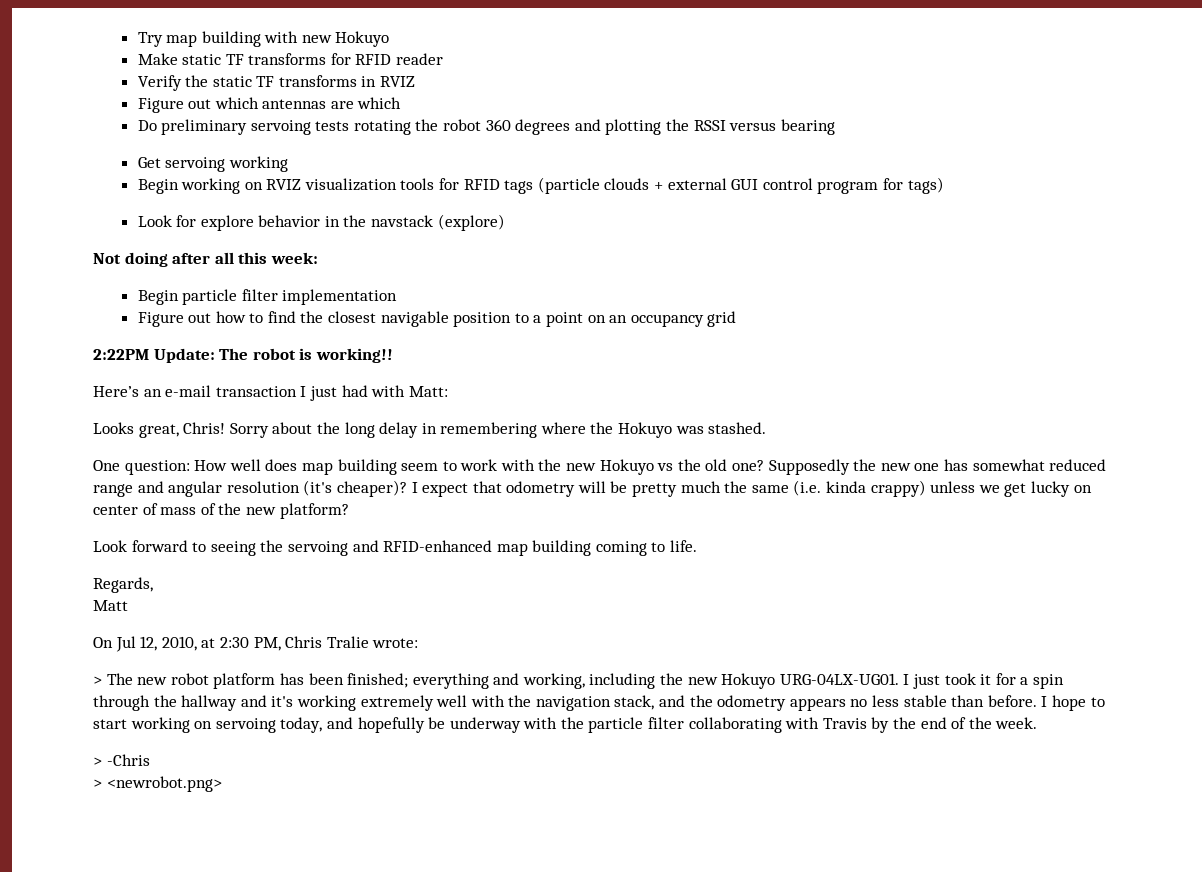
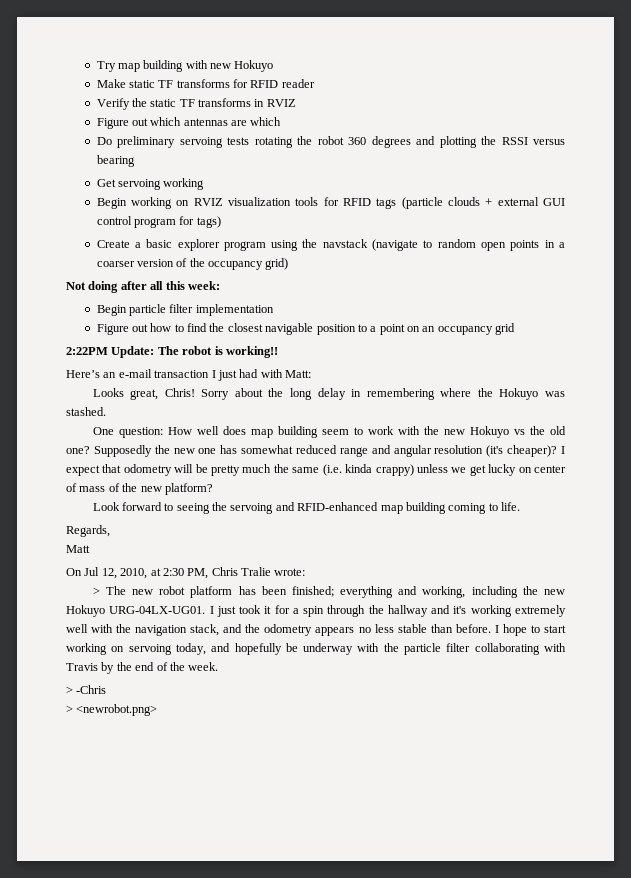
- Look for explore behavior in the navstack (explore)
+ Create a basic explorer program using the navstack (navigate to random open points in a coarser version of the occupancy grid)

